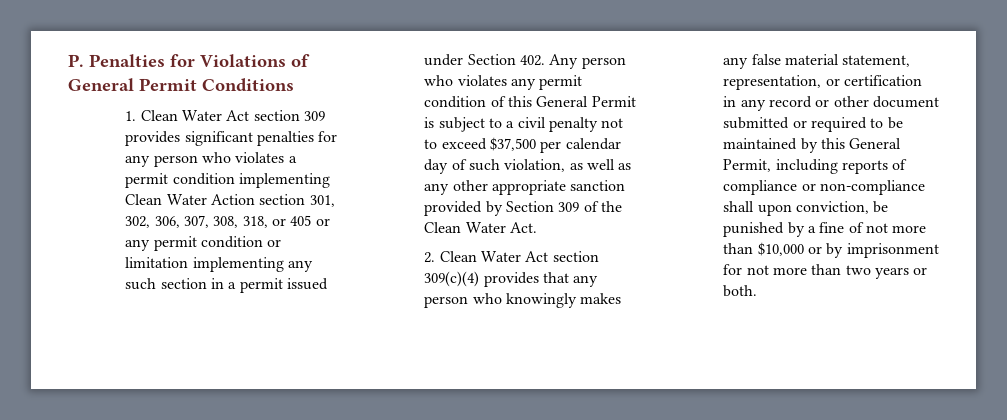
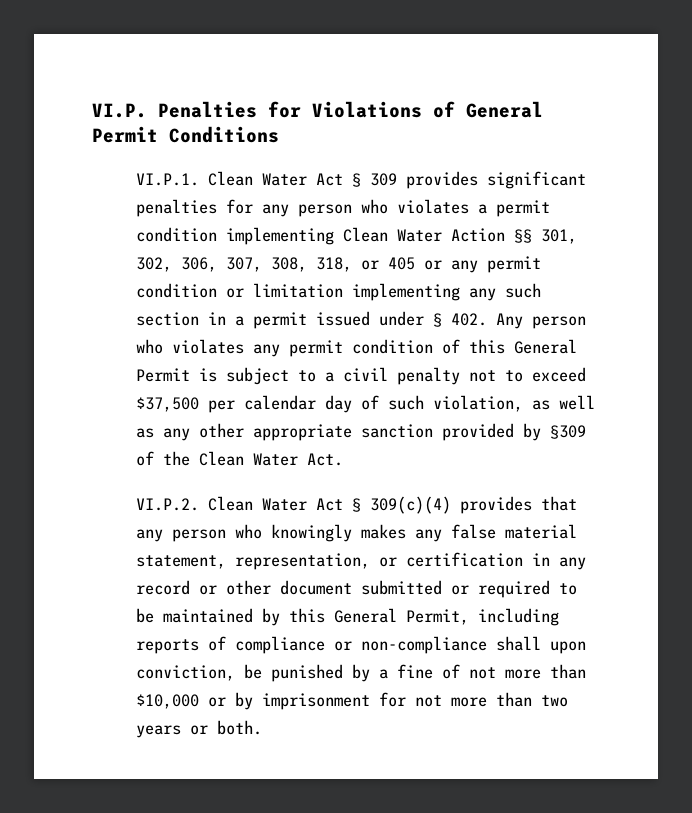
- P. Penalties for Violations of General Permit Conditions
+ VI.P. Penalties for Violations of General Permit Conditions
- 1. Clean Water Act section 309 provides significant penalties for any person who violates a permit condition implementing Clean Water Action section 301, 302, 306, 307, 308, 318, or 405 or any permit condition or limitation implementing any such section in a permit issued under Section 402. Any person who violates any permit condition of this General Permit is subject to a civil penalty not to exceed $37,500 per calendar day of such violation, as well as any other appropriate sanction provided by Section 309 of the Clean Water Act.
+ VI.P.1. Clean Water Act § 309 provides significant penalties for any person who violates a permit condition implementing Clean Water Action §§ 301, 302, 306, 307, 308, 318, or 405 or any permit condition or limitation implementing any such section in a permit issued under § 402. Any person who violates any permit condition of this General Permit is subject to a civil penalty not to exceed $37,500 per calendar day of such violation, as well as any other appropriate sanction provided by §309 of the Clean Water Act.
- 2. Clean Water Act section 309(c)(4) provides that any person who knowingly makes any false material statement, representation, or certification in any record or other document submitted or required to be maintained by this General Permit, including reports of compliance or non-compliance shall upon conviction, be punished by a fine of not more than $10,000 or by imprisonment for not more than two years or both.
+ VI.P.2. Clean Water Act § 309(c)(4) provides that any person who knowingly makes any false material statement, representation, or certification in any record or other document submitted or required to be maintained by this General Permit, including reports of compliance or non-compliance shall upon conviction, be punished by a fine of not more than $10,000 or by imprisonment for not more than two years or both.

